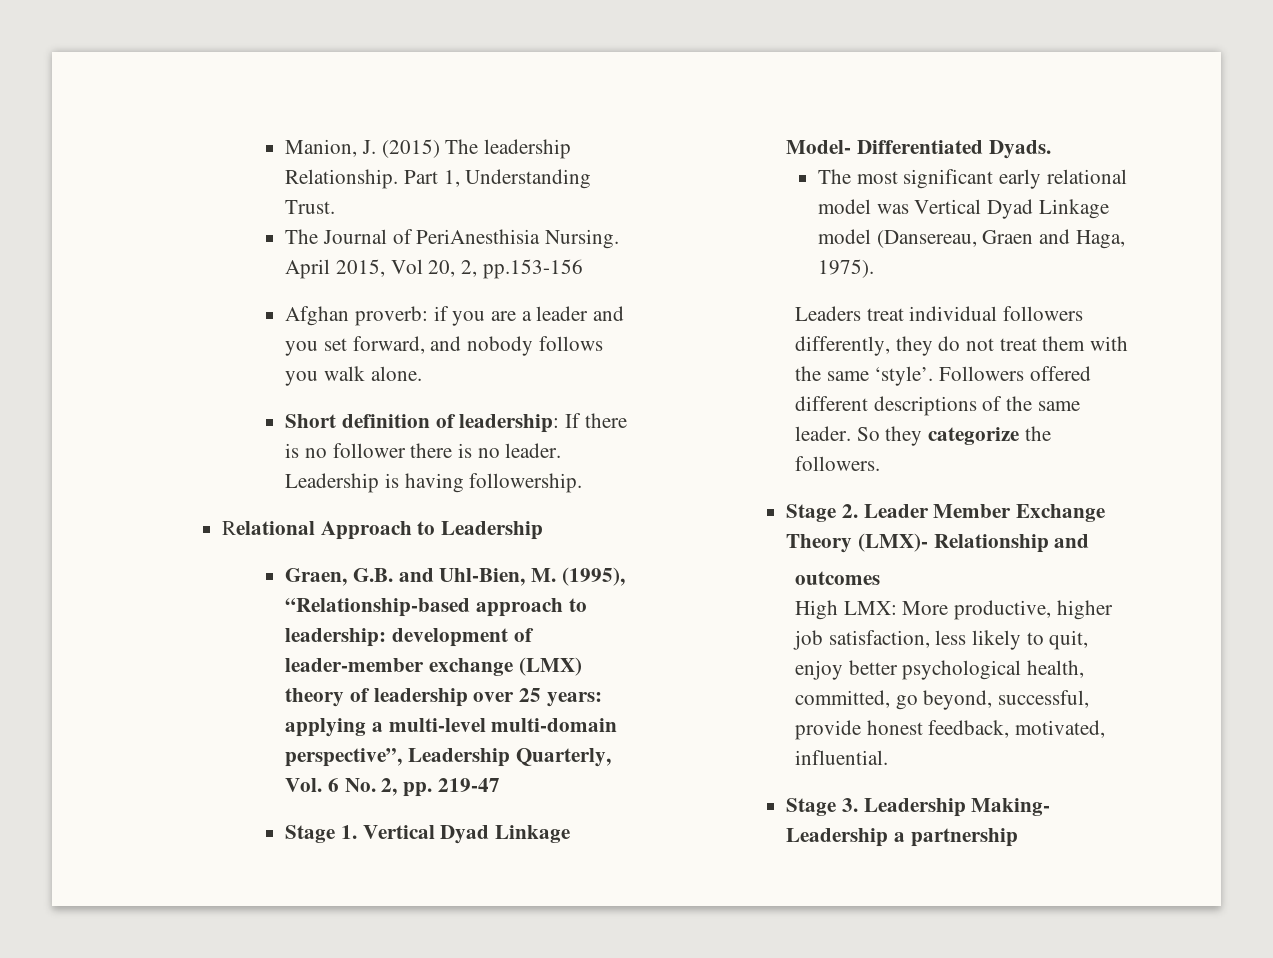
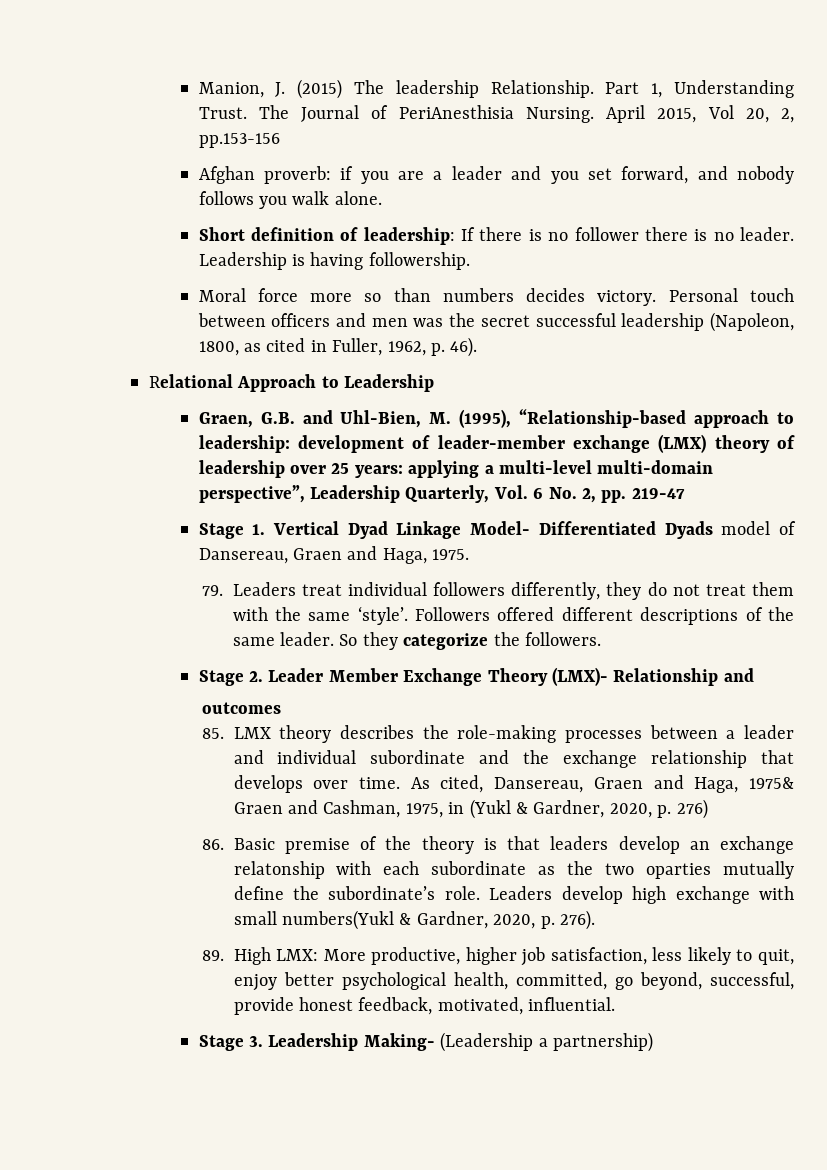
- Part 1, Understanding Trust.
- The Journal of PeriAnesthisia Nursing.
+ Part 1, Understanding Trust. The Journal of PeriAnesthisia Nursing.
+ Moral force more so than numbers decides victory. Personal touch between officers and men was the secret successful leadership (Napoleon, 1800, as cited in Fuller, 1962, p. 46).
- Stage 1. Vertical Dyad Linkage Model- Differentiated Dyads.
- The most significant early relational model was Vertical Dyad Linkage model (Dansereau, Graen and Haga, 1975).
- Leaders treat individual followers differently, they do not treat them with the same ‘style’.
+ Stage 1. Vertical Dyad Linkage Model- Differentiated Dyads model of Dansereau, Graen and Haga, 1975.
+ 79. Leaders treat individual followers differently, they do not treat them with the same ‘style’.
- High LMX: More productive, higher job satisfaction, less likely to quit, enjoy better psychological health, committed, go beyond, successful, provide honest feedback, motivated, influential.
+ 85. LMX theory describes the role-making processes between a leader and individual subordinate and the exchange relationship that develops over time. As cited, Dansereau, Graen and Haga, 1975& Graen and Cashman, 1975, in (Yukl & Gardner, 2020, p. 276)
+ 86. Basic premise of the theory is that leaders develop an exchange relatonship with each subordinate as the two oparties mutually define the subordinate’s role. Leaders develop high exchange with small numbers(Yukl & Gardner, 2020, p. 276).
+ 89. High LMX: More productive, higher job satisfaction, less likely to quit, enjoy better psychological health, committed, go beyond, successful, provide honest feedback, motivated, influential.
- Stage 3. Leadership Making- Leadership a partnership
+ Stage 3. Leadership Making- (Leadership a partnership)

